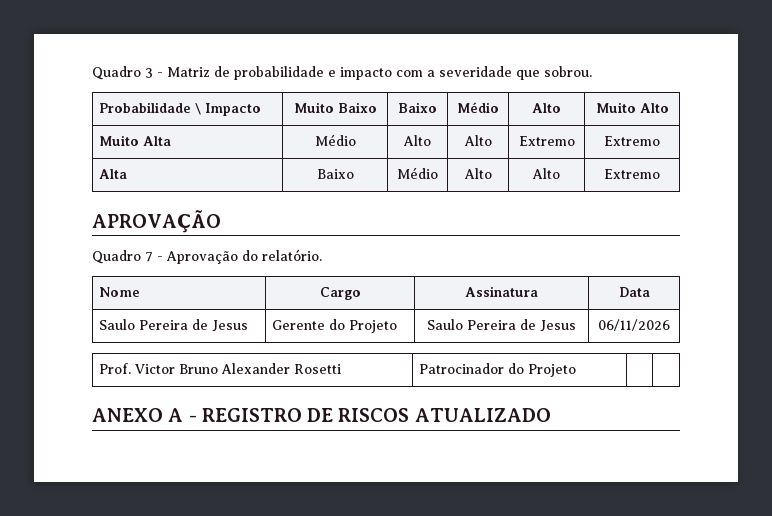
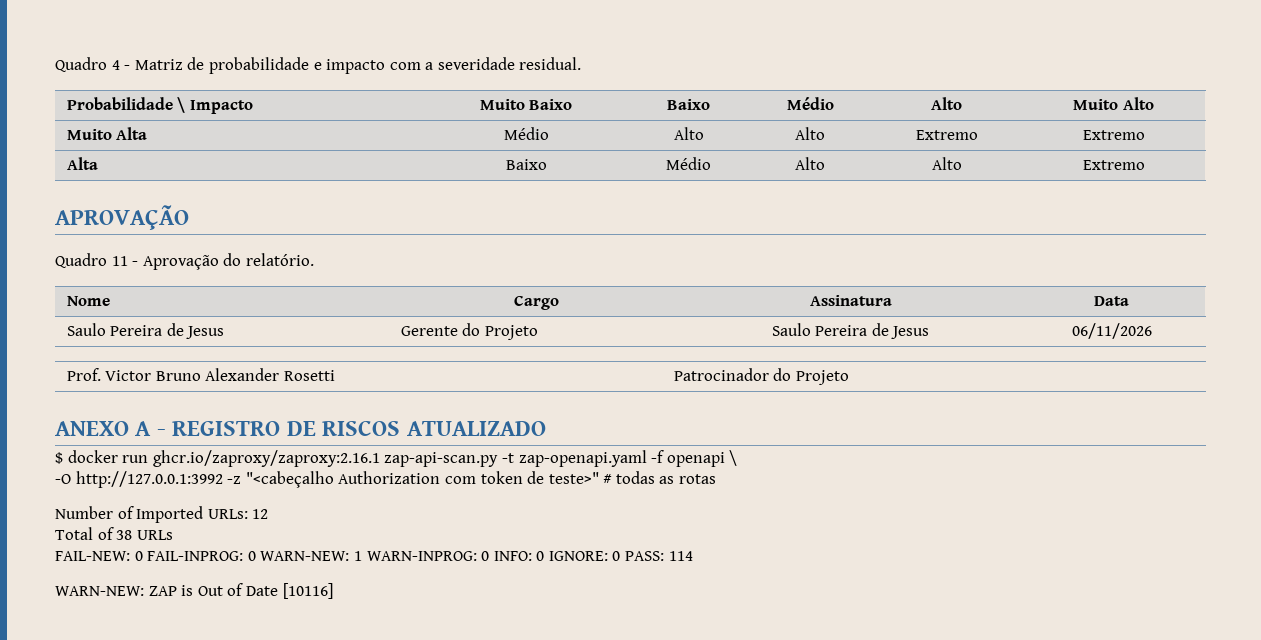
- Quadro 3 - Matriz de probabilidade e impacto com a severidade que sobrou.
+ Quadro 4 - Matriz de probabilidade e impacto com a severidade residual.
- Quadro 7 - Aprovação do relatório.
+ Quadro 11 - Aprovação do relatório.
+ $ docker run ghcr.io/zaproxy/zaproxy:2.16.1 zap-api-scan.py -t zap-openapi.yaml -f openapi \
+ -O http://127.0.0.1:3992 -z "<cabeçalho Authorization com token de teste>" # todas as rotas
+ Number of Imported URLs: 12
+ Total of 38 URLs
+ FAIL-NEW: 0 FAIL-INPROG: 0 WARN-NEW: 1 WARN-INPROG: 0 INFO: 0 IGNORE: 0 PASS: 114
+ WARN-NEW: ZAP is Out of Date [10116]

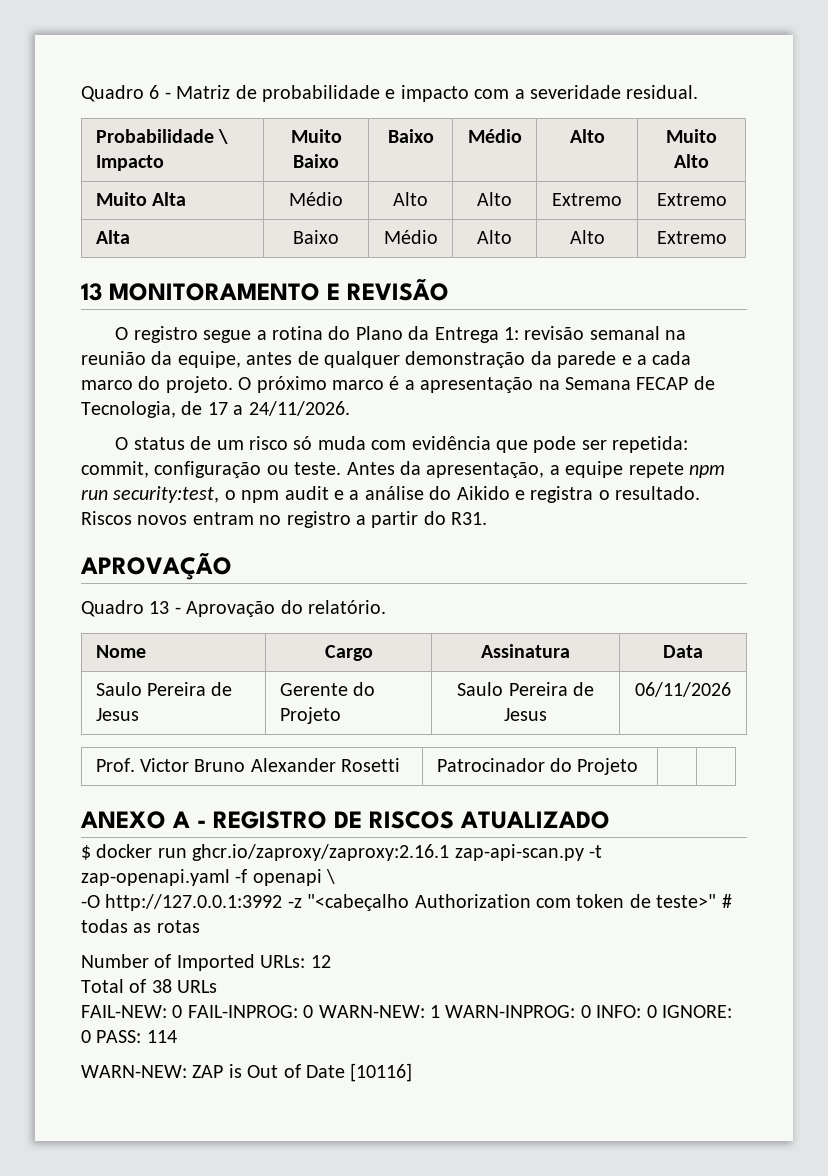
- Quadro 4 - Matriz de probabilidade e impacto com a severidade residual.
+ Quadro 6 - Matriz de probabilidade e impacto com a severidade residual.
+ 13 MONITORAMENTO E REVISÃO
+ O registro segue a rotina do Plano da Entrega 1: revisão semanal na reunião da equipe, antes de qualquer demonstração da parede e a cada marco do projeto. O próximo marco é a apresentação na Semana FECAP de Tecnologia, de 17 a 24/11/2026.
+ O status de um risco só muda com evidência que pode ser repetida: commit, configuração ou teste. Antes da apresentação, a equipe repete npm run security:test, o npm audit e a análise do Aikido e registra o resultado. Riscos novos entram no registro a partir do R31.
- Quadro 11 - Aprovação do relatório.
+ Quadro 13 - Aprovação do relatório.

